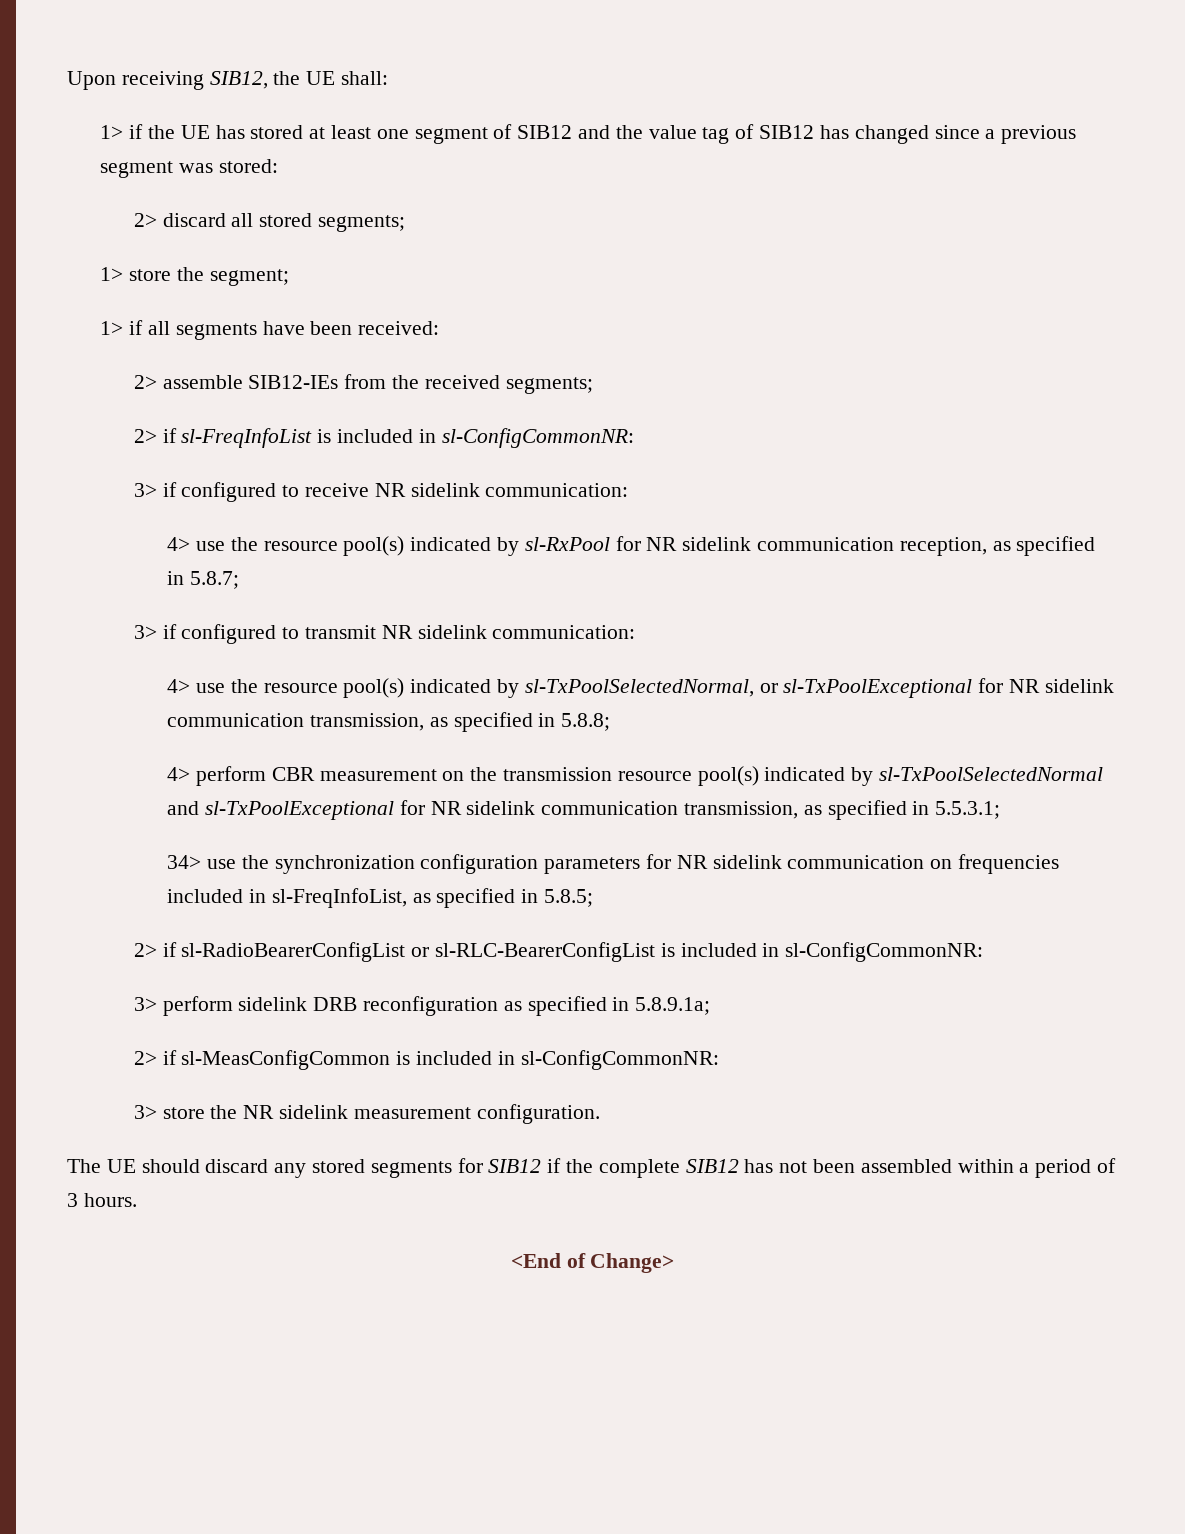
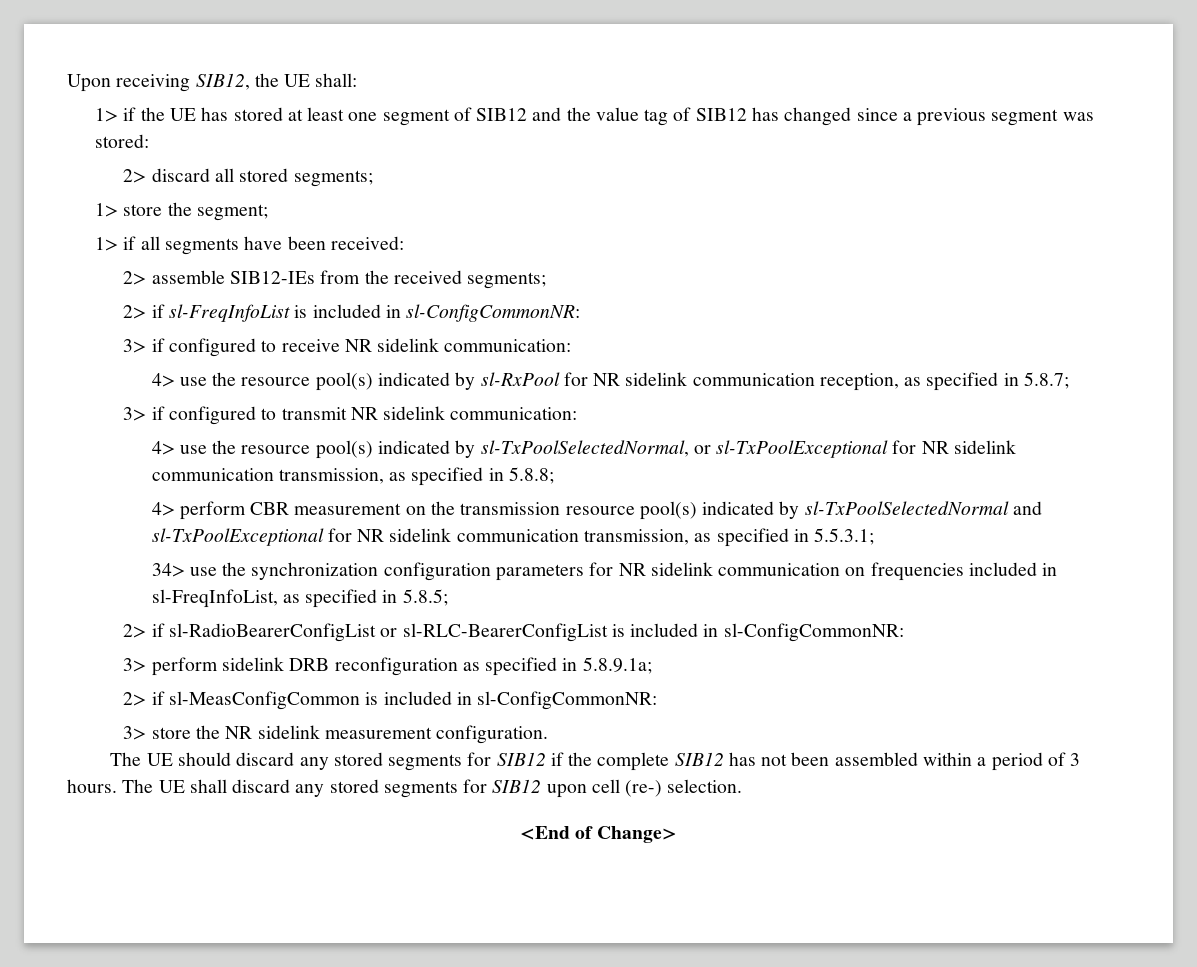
+ The UE shall discard any stored segments for SIB12 upon cell (re-) selection.

